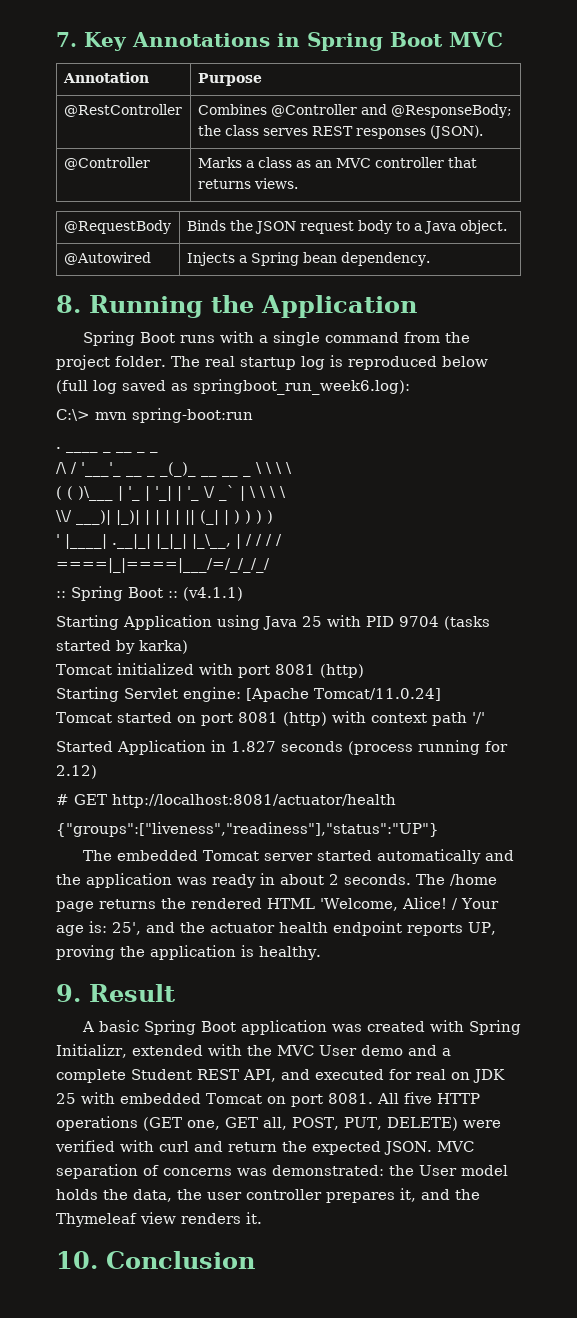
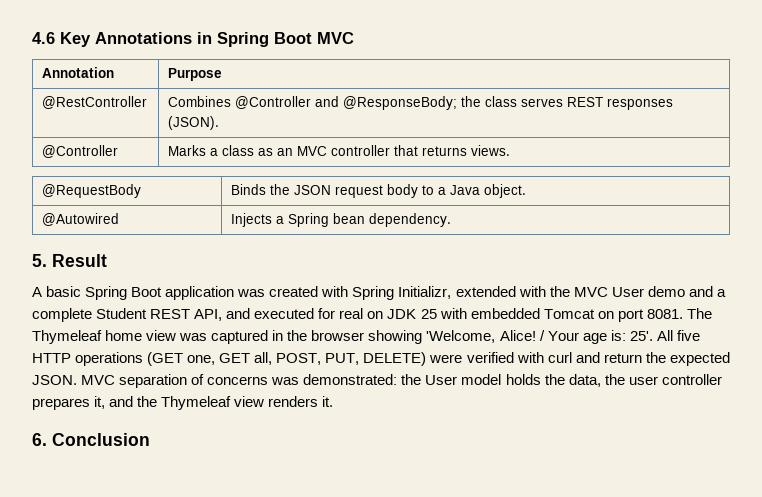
- 7. Key Annotations in Spring Boot MVC
+ 4.6 Key Annotations in Spring Boot MVC
- 8. Running the Application
- Spring Boot runs with a single command from the project folder. The real startup log is reproduced below (full log saved as springboot_run_week6.log):
- C:\> mvn spring-boot:run
- . ____ _ __ _ _
- /\ / '___'_ __ _ _(_)_ __ __ _ \ \ \ \
- ( ( )\___ | '_ | '_| | '_ \/ _` | \ \ \ \
- \\/ ___)| |_)| | | | | || (_| | ) ) ) )
- ' |____| .__|_| |_|_| |_\__, | / / / /
- ====|_|====|___/=/_/_/_/
- :: Spring Boot :: (v4.1.1)
- Starting Application using Java 25 with PID 9704 (tasks started by karka)
- Tomcat initialized with port 8081 (http)
- Starting Servlet engine: [Apache Tomcat/11.0.24]
- Tomcat started on port 8081 (http) with context path '/'
- Started Application in 1.827 seconds (process running for 2.12)
- # GET http://localhost:8081/actuator/health
- {"groups":["liveness","readiness"],"status":"UP"}
- The embedded Tomcat server started automatically and the application was ready in about 2 seconds. The /home page returns the rendered HTML 'Welcome, Alice! / Your age is: 25', and the actuator health endpoint reports UP, proving the application is healthy.
- 9. Result
+ 5. Result
+ The Thymeleaf home view was captured in the browser showing 'Welcome, Alice! / Your age is: 25'.
- 10. Conclusion
+ 6. Conclusion

